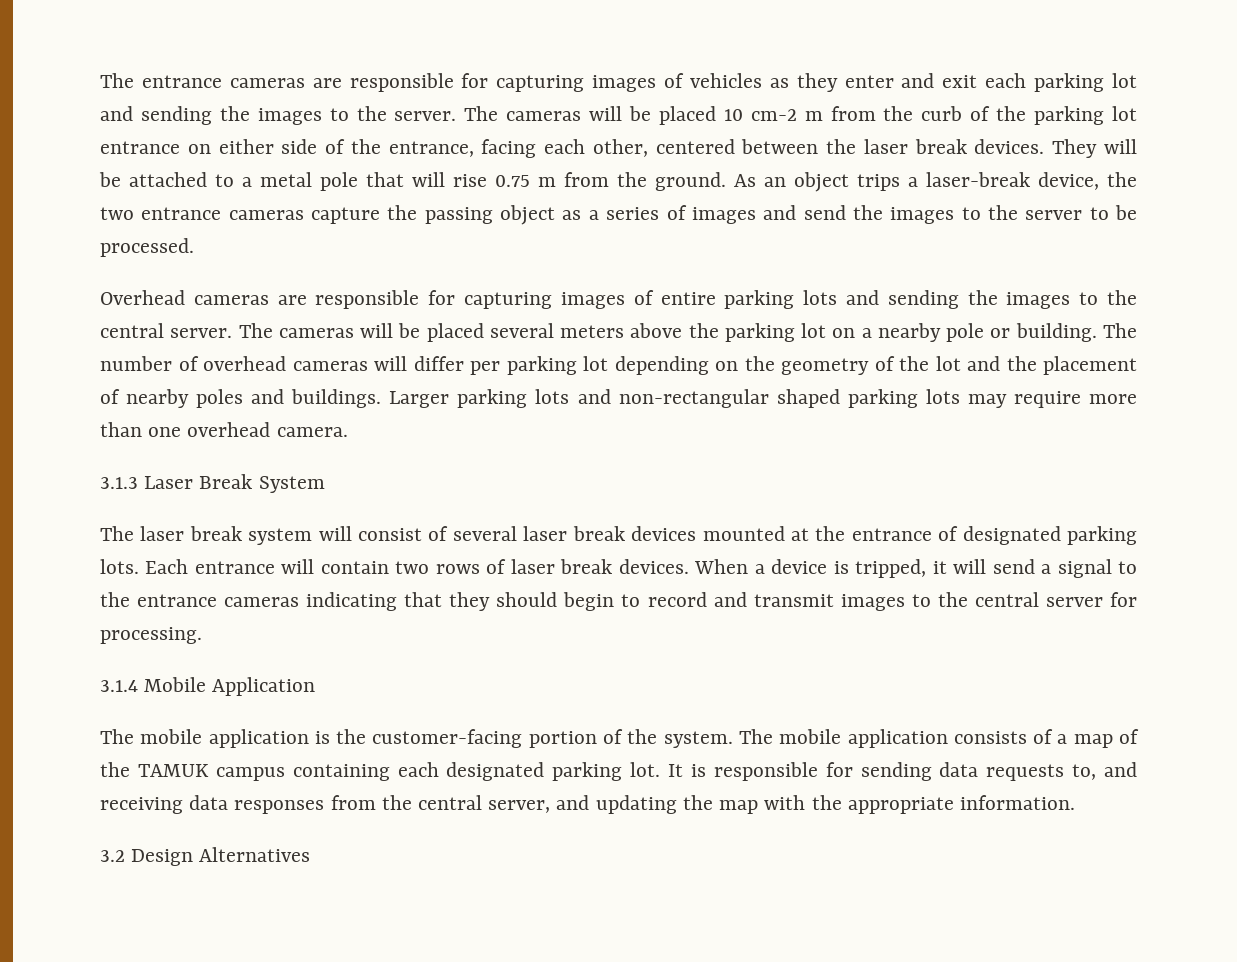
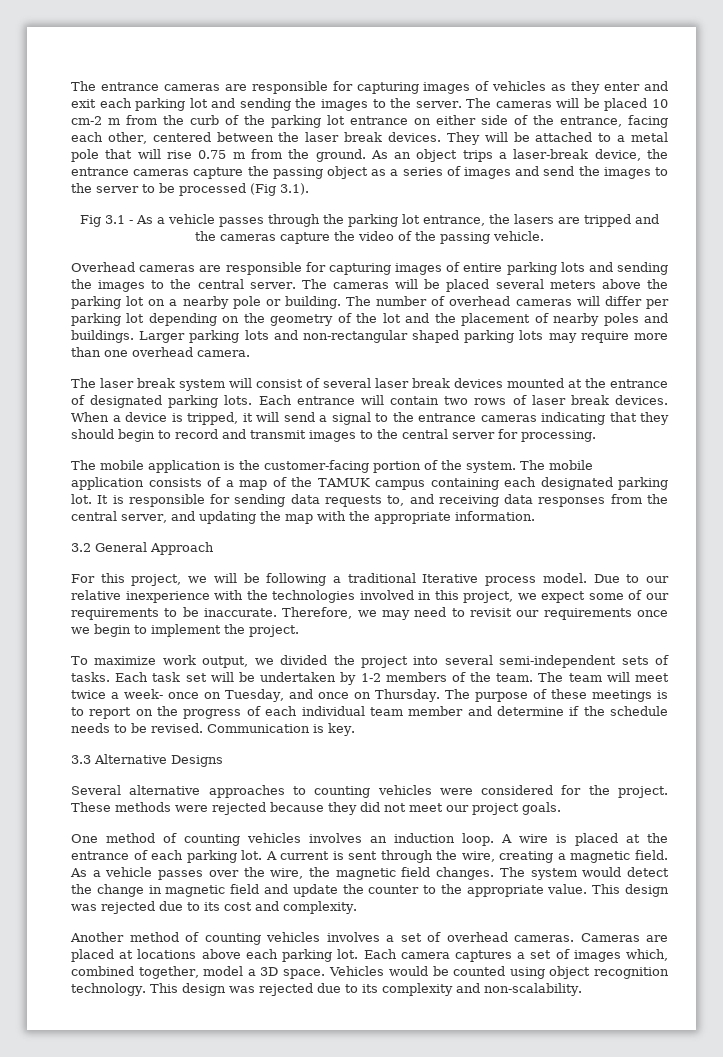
- As an object trips a laser-break device, the two entrance cameras capture the passing object as a series of images and send the images to the server to be processed.
+ As an object trips a laser-break device, the entrance cameras capture the passing object as a series of images and send the images to the server to be processed (Fig 3.1).
+ Fig 3.1 - As a vehicle passes through the parking lot entrance, the lasers are tripped and the cameras capture the video of the passing vehicle.
- 3.1.3 Laser Break System
- 3.1.4 Mobile Application
- 3.2 Design Alternatives
+ 3.2 General Approach
+ For this project, we will be following a traditional Iterative process model. Due to our relative inexperience with the technologies involved in this project, we expect some of our requirements to be inaccurate. Therefore, we may need to revisit our requirements once we begin to implement the project.
+ To maximize work output, we divided the project into several semi-independent sets of tasks. Each task set will be undertaken by 1-2 members of the team. The team will meet twice a week- once on Tuesday, and once on Thursday. The purpose of these meetings is to report on the progress of each individual team member and determine if the schedule needs to be revised. Communication is key.
+ 3.3 Alternative Designs
+ Several alternative approaches to counting vehicles were considered for the project. These methods were rejected because they did not meet our project goals.
+ One method of counting vehicles involves an induction loop. A wire is placed at the entrance of each parking lot. A current is sent through the wire, creating a magnetic field. As a vehicle passes over the wire, the magnetic field changes. The system would detect the change in magnetic field and update the counter to the appropriate value. This design was rejected due to its cost and complexity.
+ Another method of counting vehicles involves a set of overhead cameras. Cameras are placed at locations above each parking lot. Each camera captures a set of images which, combined together, model a 3D space. Vehicles would be counted using object recognition technology. This design was rejected due to its complexity and non-scalability.

